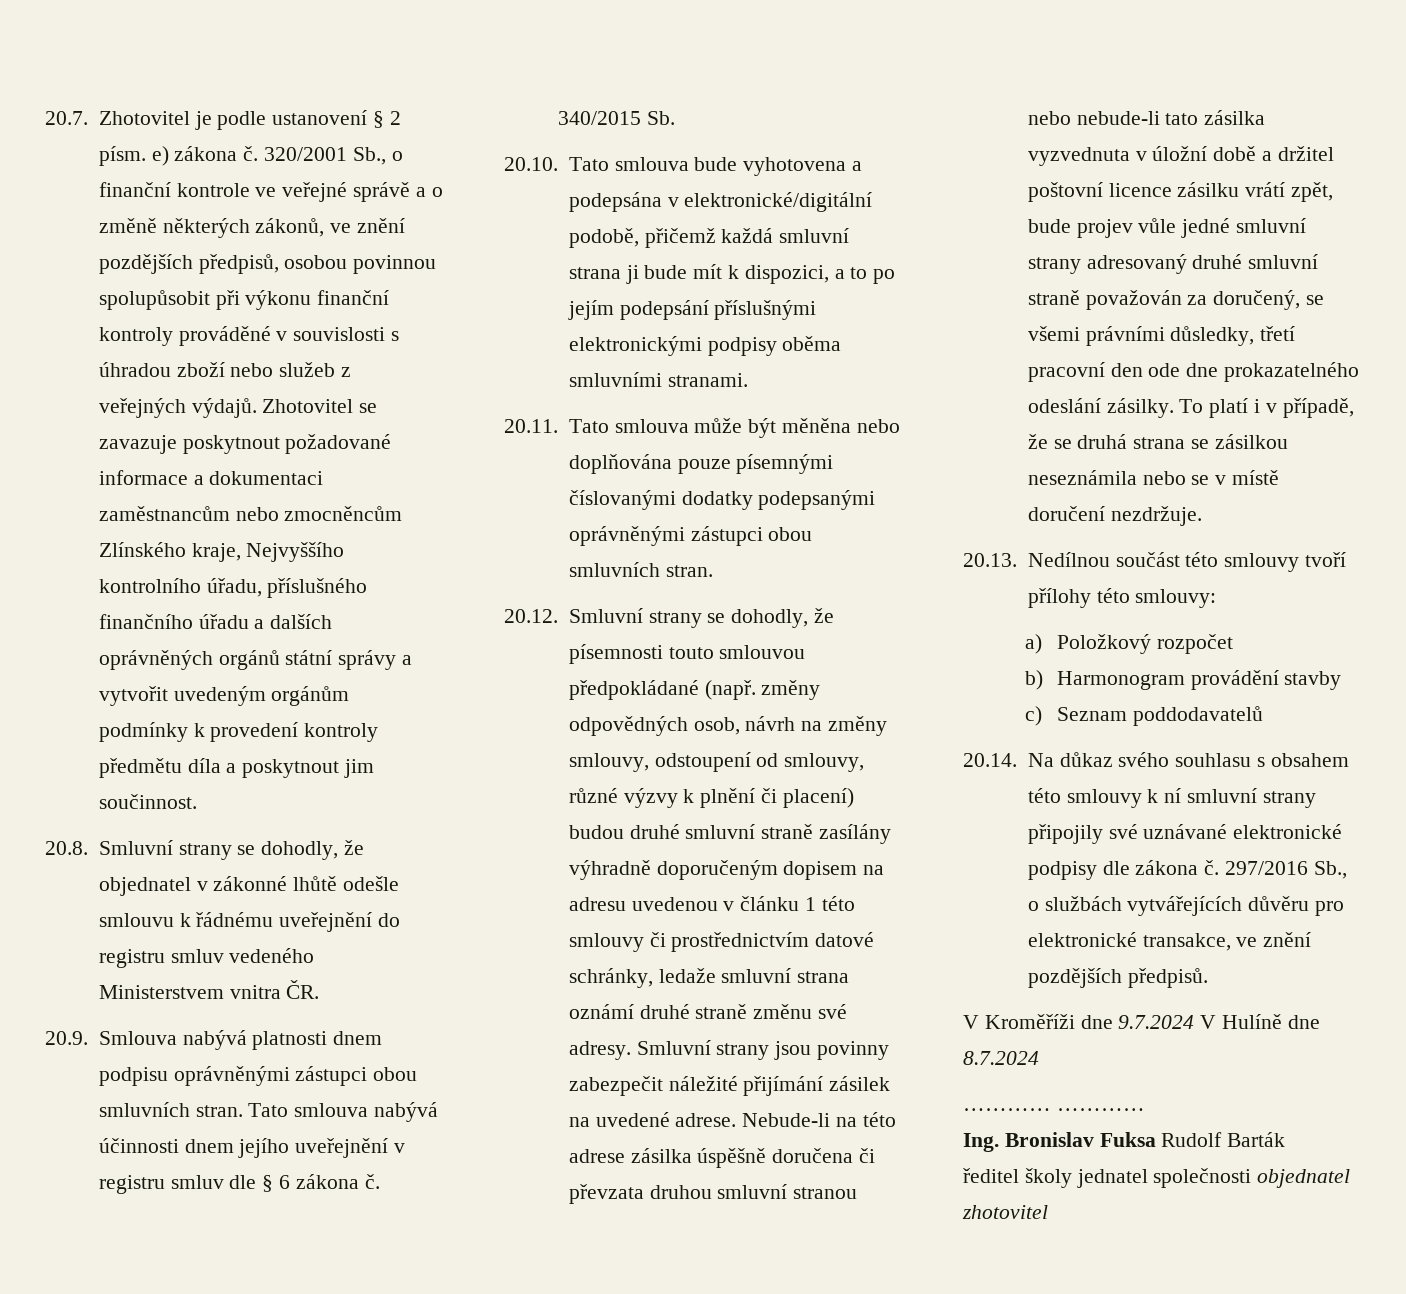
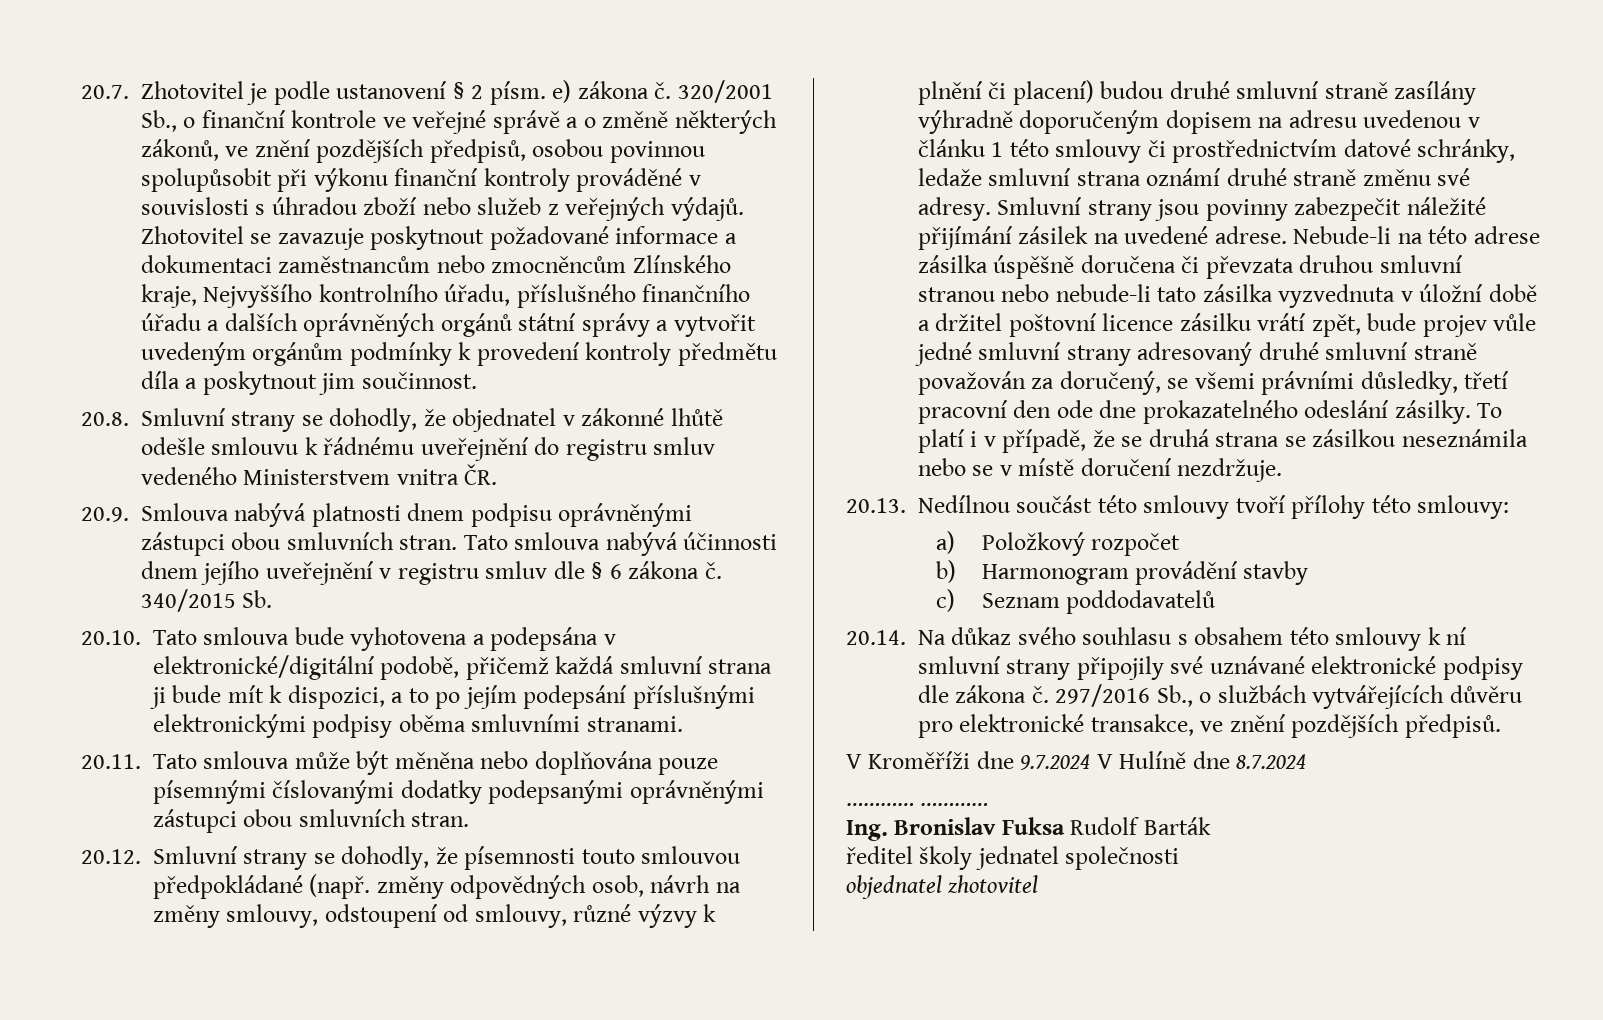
- ředitel školy jednatel společnosti objednatel zhotovitel
+ ředitel školy jednatel společnosti
+ objednatel zhotovitel

